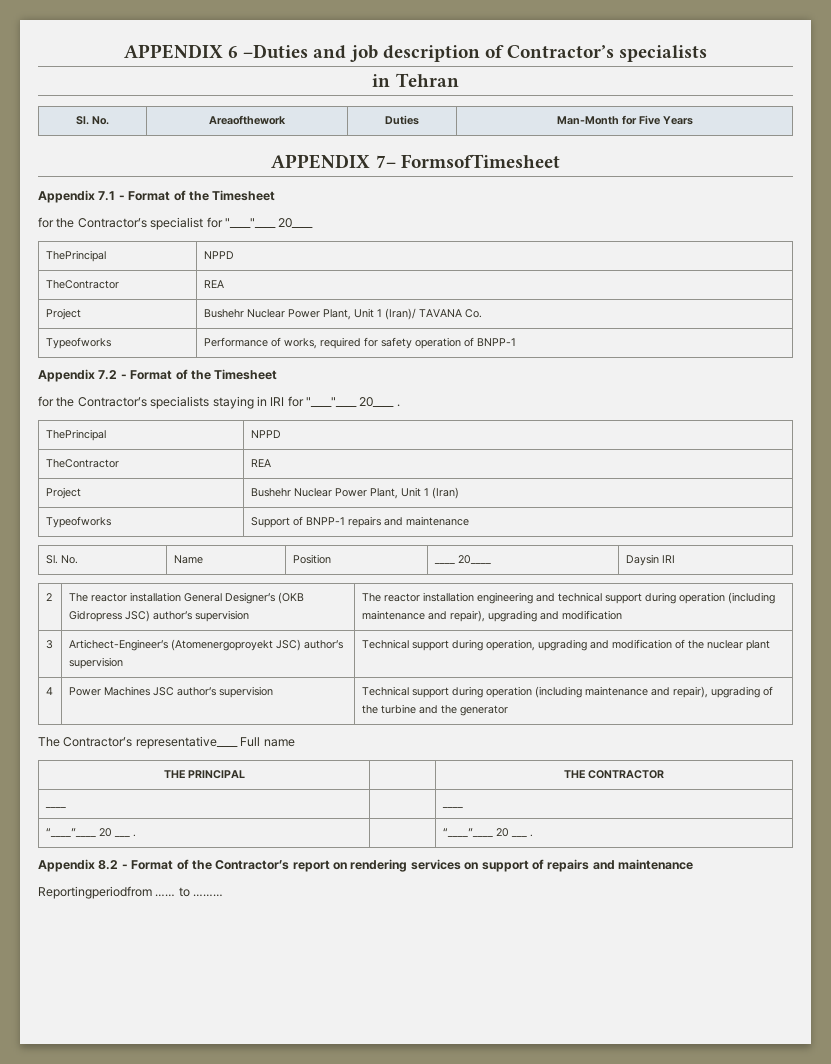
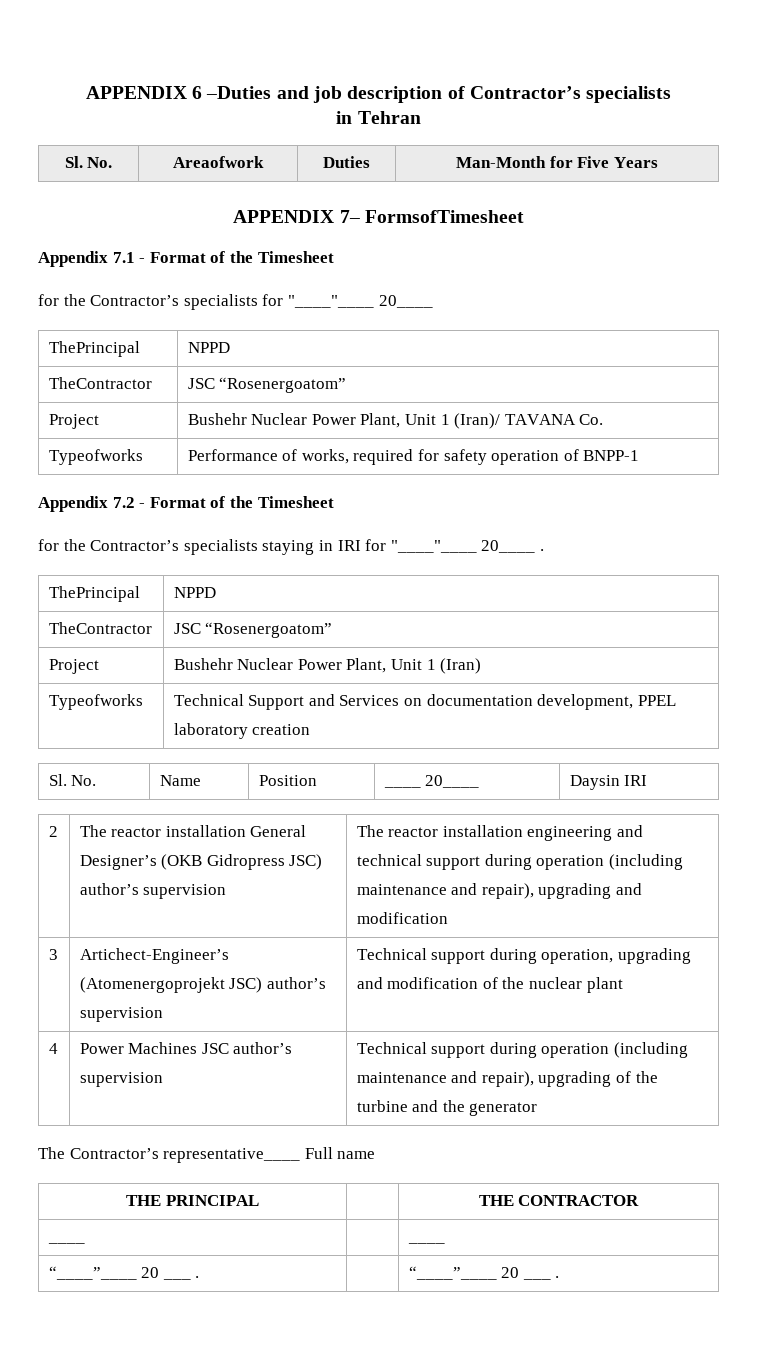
- Sl. No. | Areaofthework | Duties | Man-Month for Five Years
+ Sl. No. | Areaofwork | Duties | Man-Month for Five Years
- for the Contractor’s specialist for "____"____ 20____
+ for the Contractor’s specialists for "____"____ 20____
  ThePrincipal | NPPD
- TheContractor | REA
+ TheContractor | JSC “Rosenergoatom”
  for the Contractor’s specialists staying in IRI for "____"____ 20____ .
  ThePrincipal | NPPD
- TheContractor | REA
+ TheContractor | JSC “Rosenergoatom”
- Typeofworks | Support of BNPP-1 repairs and maintenance
+ Typeofworks | Technical Support and Services on documentation development, PPEL laboratory creation
- 3 | Artichect-Engineer’s (Atomenergoproyekt JSC) author’s supervision | Technical support during operation, upgrading and modification of the nuclear plant
+ 3 | Artichect-Engineer’s (Atomenergoprojekt JSC) author’s supervision | Technical support during operation, upgrading and modification of the nuclear plant
- Appendix 8.2 - Format of the Contractor’s report on rendering services on support of repairs and maintenance
- Reportingperiodfrom …… to ………

